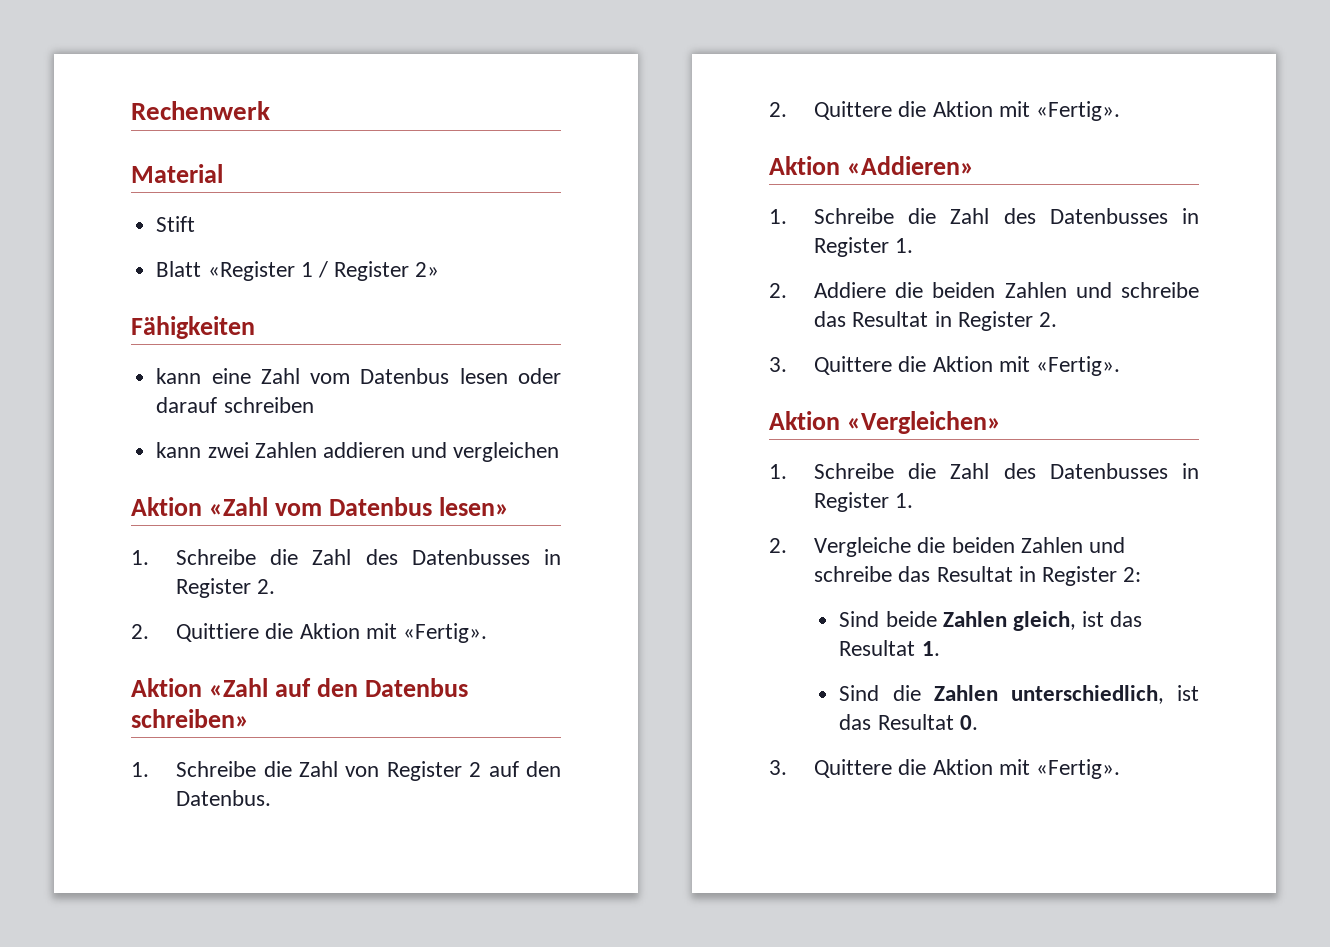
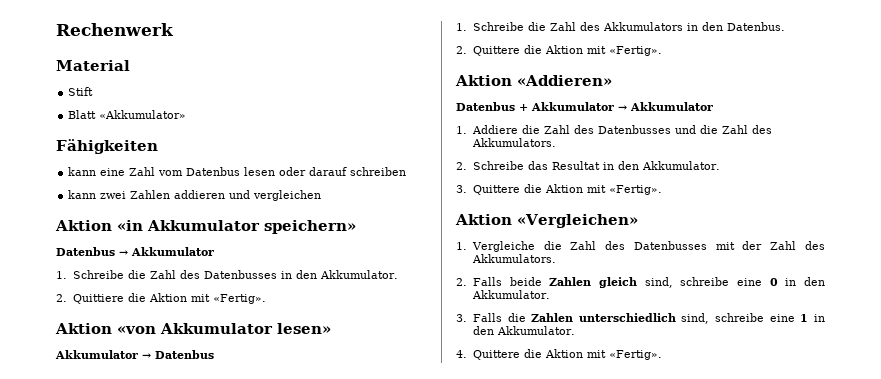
- Blatt «Register 1 / Register 2»
+ Blatt «Akkumulator»
- Aktion «Zahl vom Datenbus lesen»
- 1. Schreibe die Zahl des Datenbusses in Register 2.
+ Aktion «in Akkumulator speichern»
+ Datenbus → Akkumulator
+ 1. Schreibe die Zahl des Datenbusses in den Akkumulator.
- Aktion «Zahl auf den Datenbus schreiben»
- 1. Schreibe die Zahl von Register 2 auf den Datenbus.
+ Aktion «von Akkumulator lesen»
+ Akkumulator → Datenbus
+ 1. Schreibe die Zahl des Akkumulators in den Datenbus.
  Aktion «Addieren»
- 1. Schreibe die Zahl des Datenbusses in Register 1.
- 2. Addiere die beiden Zahlen und schreibe das Resultat in Register 2.
+ Datenbus + Akkumulator → Akkumulator
+ 1. Addiere die Zahl des Datenbusses und die Zahl des Akkumulators.
+ 2. Schreibe das Resultat in den Akkumulator.
  Aktion «Vergleichen»
- 1. Schreibe die Zahl des Datenbusses in Register 1.
- 2. Vergleiche die beiden Zahlen und schreibe das Resultat in Register 2:
- Sind beide Zahlen gleich, ist das Resultat 1.
- Sind die Zahlen unterschiedlich, ist das Resultat 0.
- 3. Quittere die Aktion mit «Fertig».
+ 1. Vergleiche die Zahl des Datenbusses mit der Zahl des Akkumulators.
+ 2. Falls beide Zahlen gleich sind, schreibe eine 0 in den Akkumulator.
+ 3. Falls die Zahlen unterschiedlich sind, schreibe eine 1 in den Akkumulator.
+ 4. Quittere die Aktion mit «Fertig».

